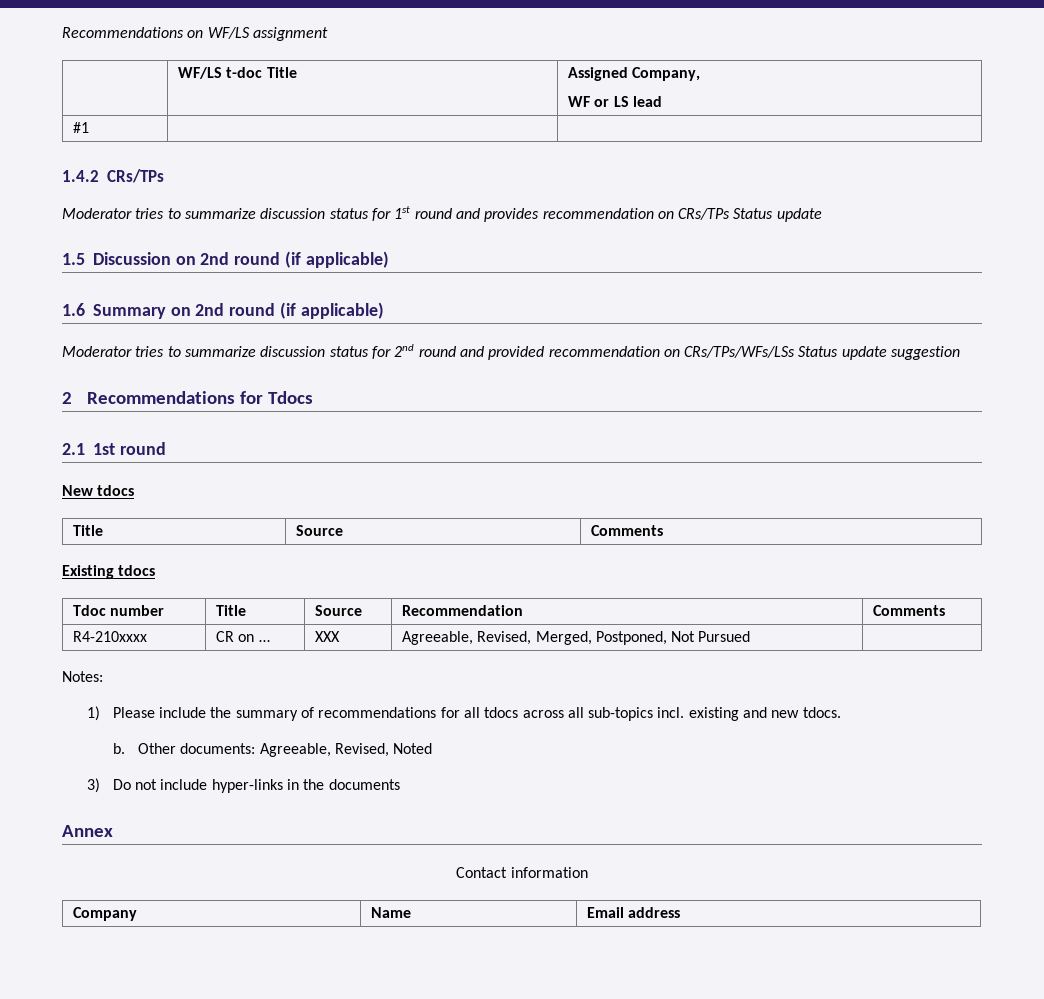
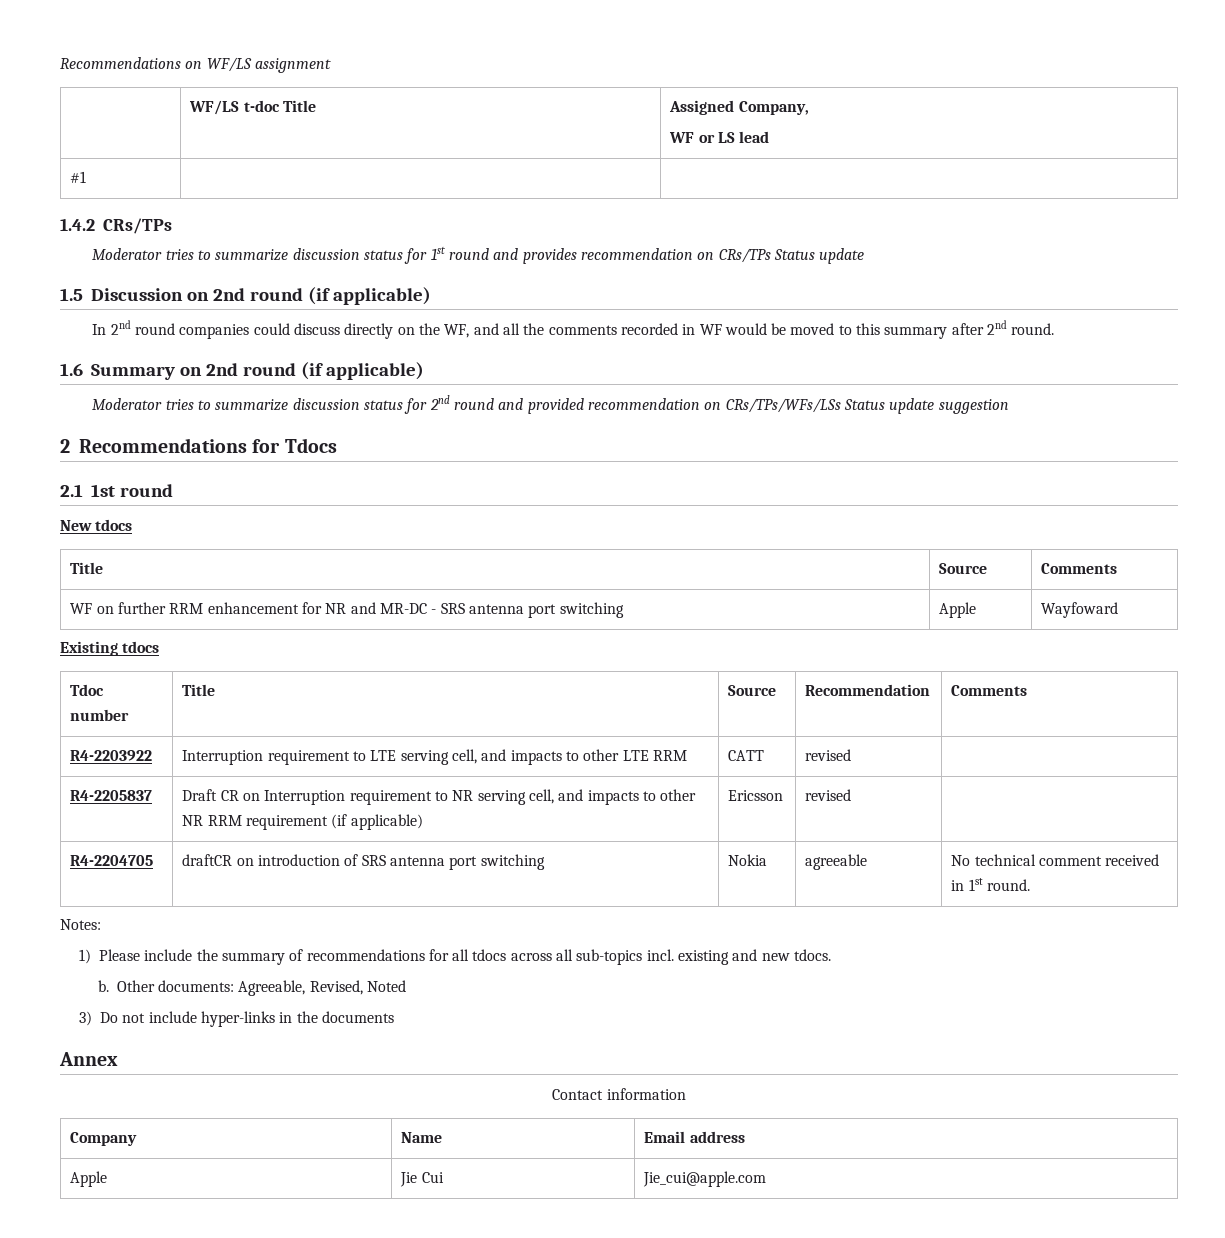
+ In 2nd round companies could discuss directly on the WF, and all the comments recorded in WF would be moved to this summary after 2nd round.
+ WF on further RRM enhancement for NR and MR-DC - SRS antenna port switching | Apple | Wayfoward
- R4-210xxxx | CR on … | XXX | Agreeable, Revised, Merged, Postponed, Not Pursued |
+ R4-2203922 | Interruption requirement to LTE serving cell, and impacts to other LTE RRM | CATT | revised |
+ R4-2205837 | Draft CR on Interruption requirement to NR serving cell, and impacts to other NR RRM requirement (if applicable) | Ericsson | revised |
+ R4-2204705 | draftCR on introduction of SRS antenna port switching | Nokia | agreeable | No technical comment received in 1st round.
+ Apple | Jie Cui | Jie_cui@apple.com

